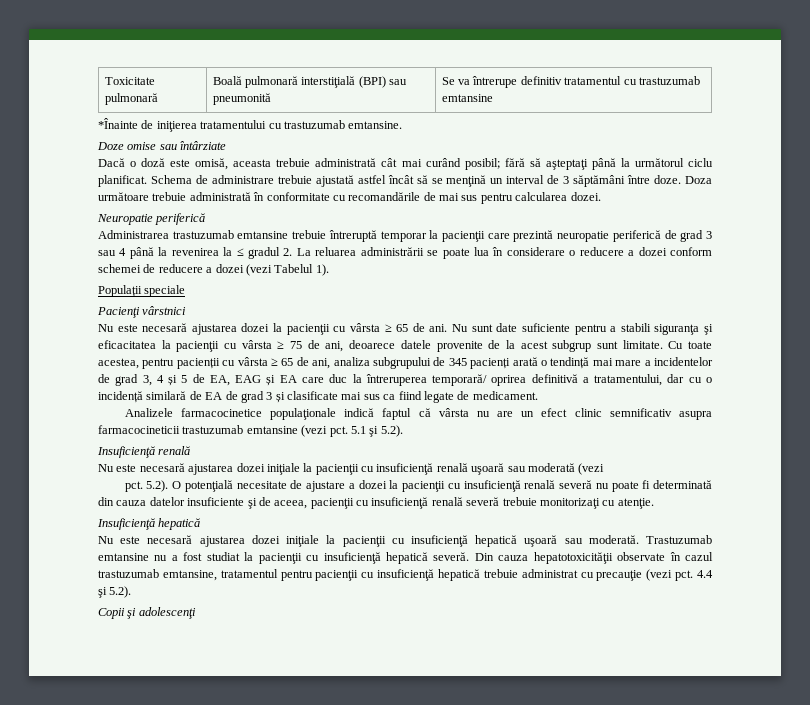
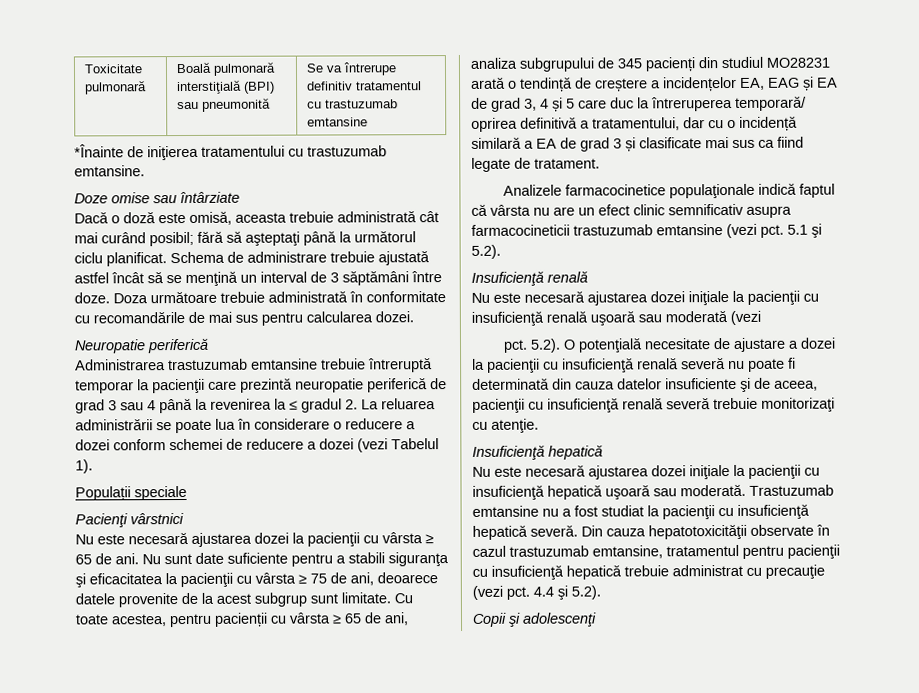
- Cu toate acestea, pentru pacienții cu vârsta ≥ 65 de ani, analiza subgrupului de 345 pacienți arată o tendință mai mare a incidentelor de grad 3, 4 și 5 de EA, EAG și EA care duc la întreruperea temporară/ oprirea definitivă a tratamentului, dar cu o incidență similară de EA de grad 3 și clasificate mai sus ca fiind legate de medicament.
+ Cu toate acestea, pentru pacienții cu vârsta ≥ 65 de ani, analiza subgrupului de 345 pacienți din studiul MO28231 arată o tendință de creștere a incidențelor EA, EAG și EA de grad 3, 4 și 5 care duc la întreruperea temporară/ oprirea definitivă a tratamentului, dar cu o incidență similară a EA de grad 3 și clasificate mai sus ca fiind legate de tratament.

